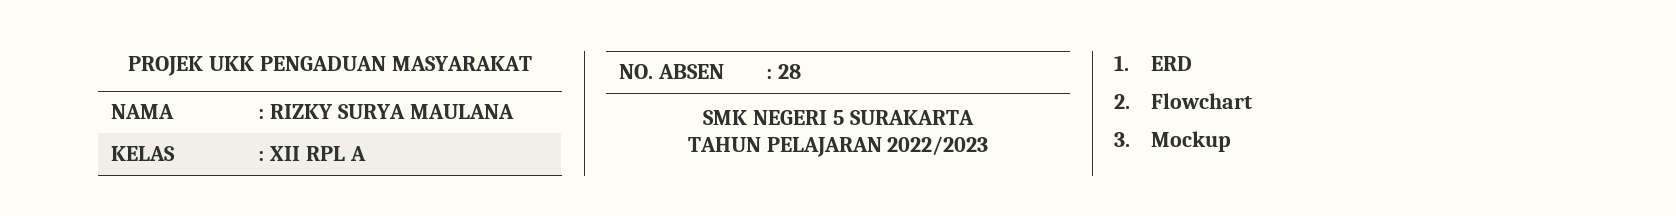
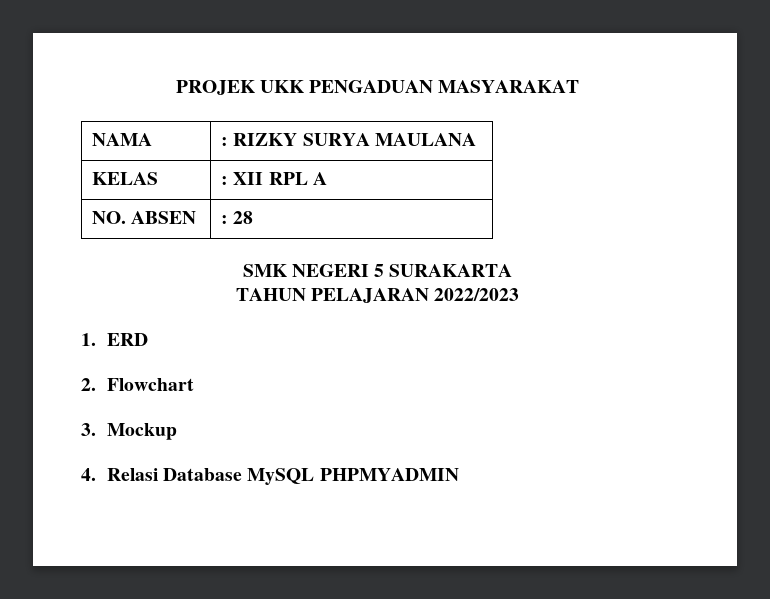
+ 4. Relasi Database MySQL PHPMYADMIN

